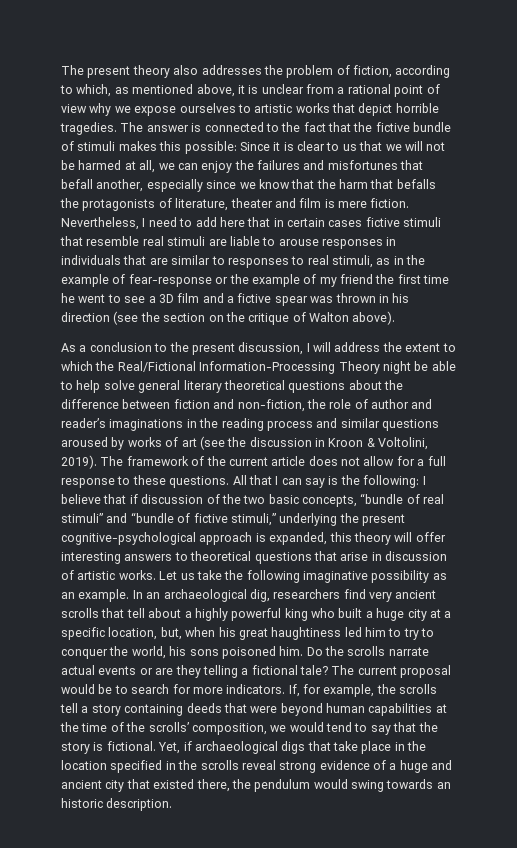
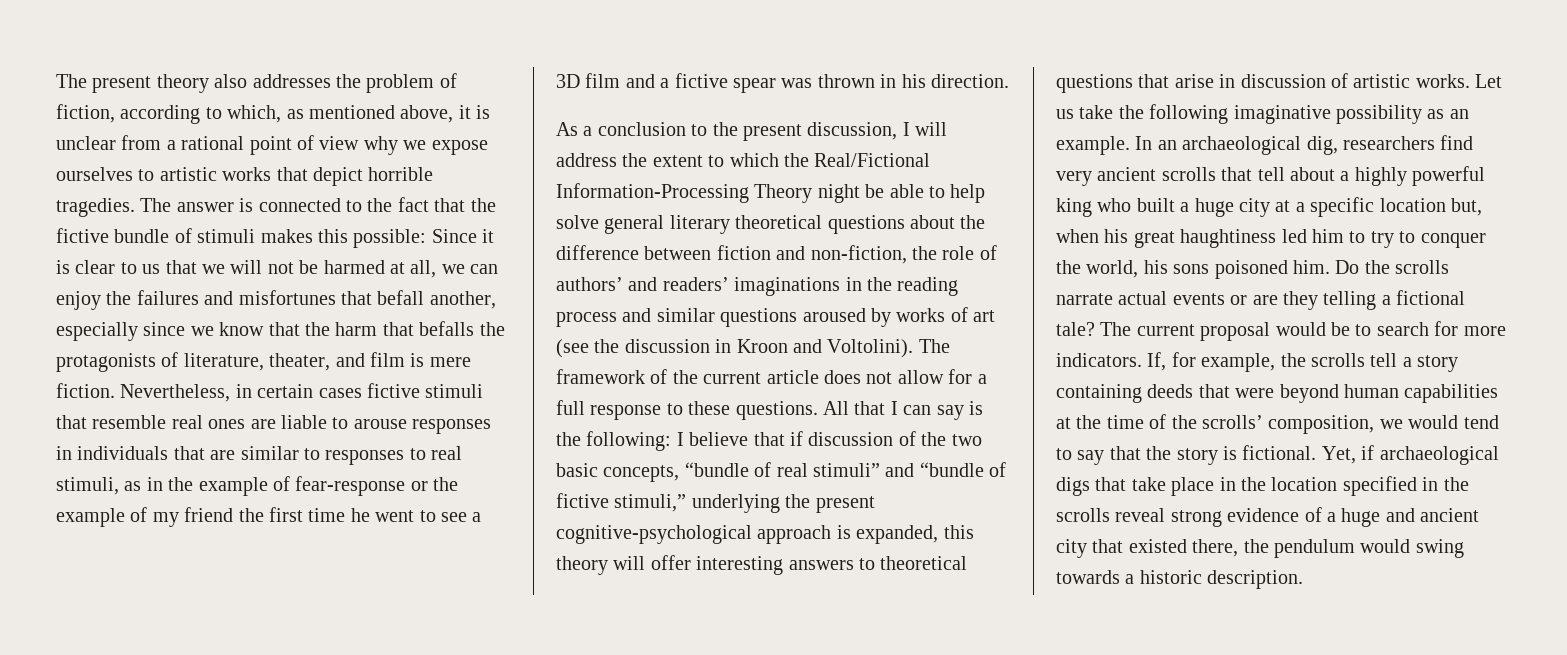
- The answer is connected to the fact that the fictive bundle of stimuli makes this possible: Since it is clear to us that we will not be harmed at all, we can enjoy the failures and misfortunes that befall another, especially since we know that the harm that befalls the protagonists of literature, theater and film is mere fiction.
+ The answer is connected to the fact that the fictive bundle of stimuli makes this possible: Since it is clear to us that we will not be harmed at all, we can enjoy the failures and misfortunes that befall another, especially since we know that the harm that befalls the protagonists of literature, theater, and film is mere fiction.
- Nevertheless, I need to add here that in certain cases fictive stimuli that resemble real stimuli are liable to arouse responses in individuals that are similar to responses to real stimuli, as in the example of fear-response or the example of my friend the first time he went to see a 3D film and a fictive spear was thrown in his direction (see the section on the critique of Walton above).
+ Nevertheless, in certain cases fictive stimuli that resemble real ones are liable to arouse responses in individuals that are similar to responses to real stimuli, as in the example of fear-response or the example of my friend the first time he went to see a 3D film and a fictive spear was thrown in his direction.
- As a conclusion to the present discussion, I will address the extent to which the Real/Fictional Information-Processing Theory night be able to help solve general literary theoretical questions about the difference between fiction and non-fiction, the role of author and reader’s imaginations in the reading process and similar questions aroused by works of art (see the discussion in Kroon & Voltolini, 2019).
+ As a conclusion to the present discussion, I will address the extent to which the Real/Fictional Information-Processing Theory night be able to help solve general literary theoretical questions about the difference between fiction and non-fiction, the role of authors’ and readers’ imaginations in the reading process and similar questions aroused by works of art (see the discussion in Kroon and Voltolini).
- In an archaeological dig, researchers find very ancient scrolls that tell about a highly powerful king who built a huge city at a specific location, but, when his great haughtiness led him to try to conquer the world, his sons poisoned him.
+ In an archaeological dig, researchers find very ancient scrolls that tell about a highly powerful king who built a huge city at a specific location but, when his great haughtiness led him to try to conquer the world, his sons poisoned him.
- Yet, if archaeological digs that take place in the location specified in the scrolls reveal strong evidence of a huge and ancient city that existed there, the pendulum would swing towards an historic description.
+ Yet, if archaeological digs that take place in the location specified in the scrolls reveal strong evidence of a huge and ancient city that existed there, the pendulum would swing towards a historic description.

